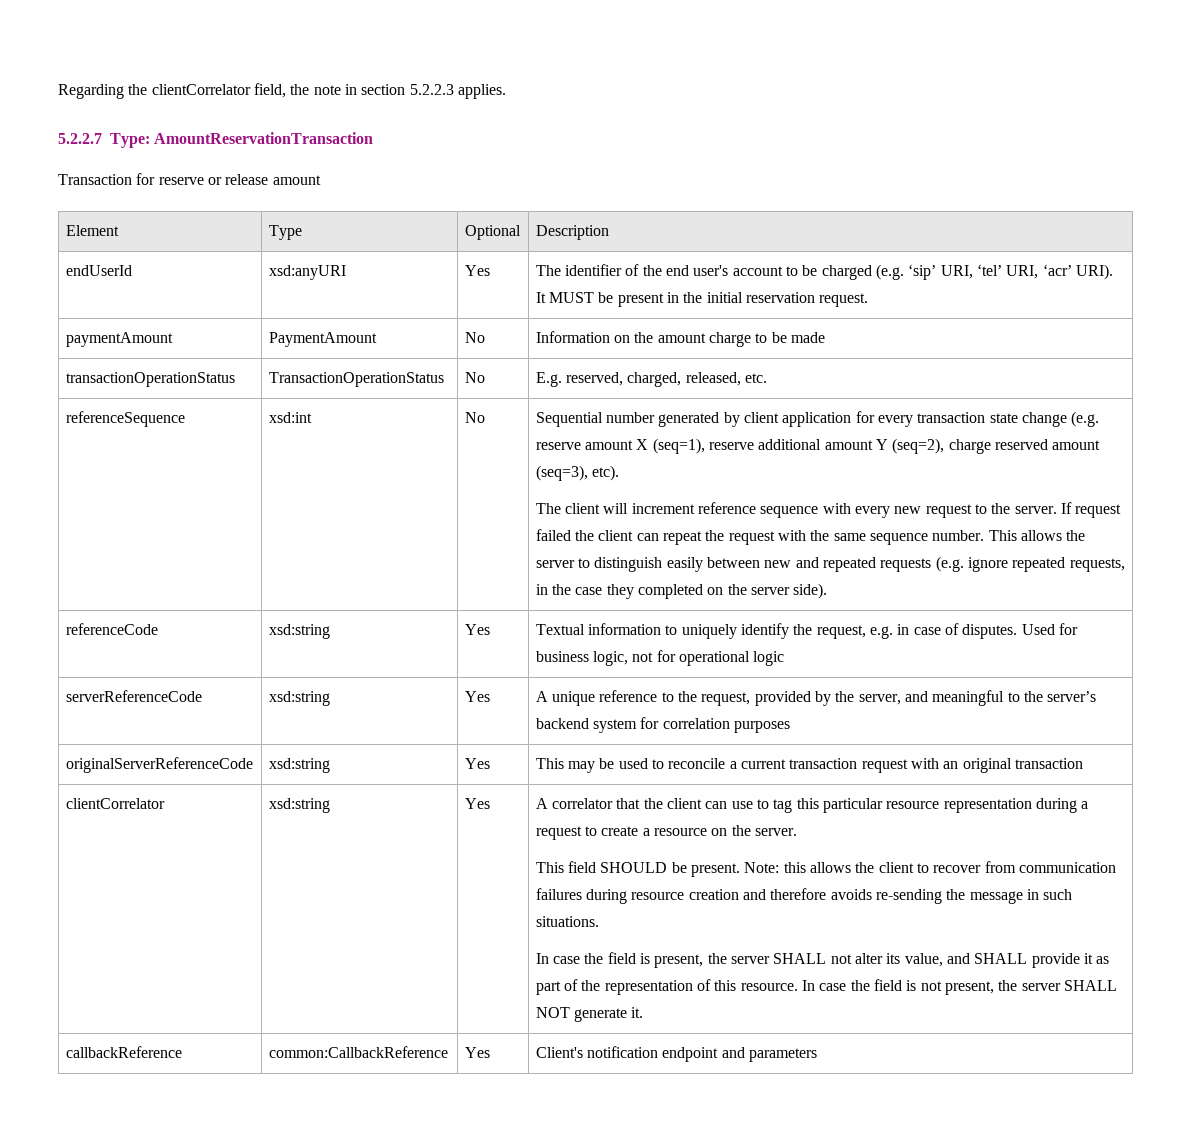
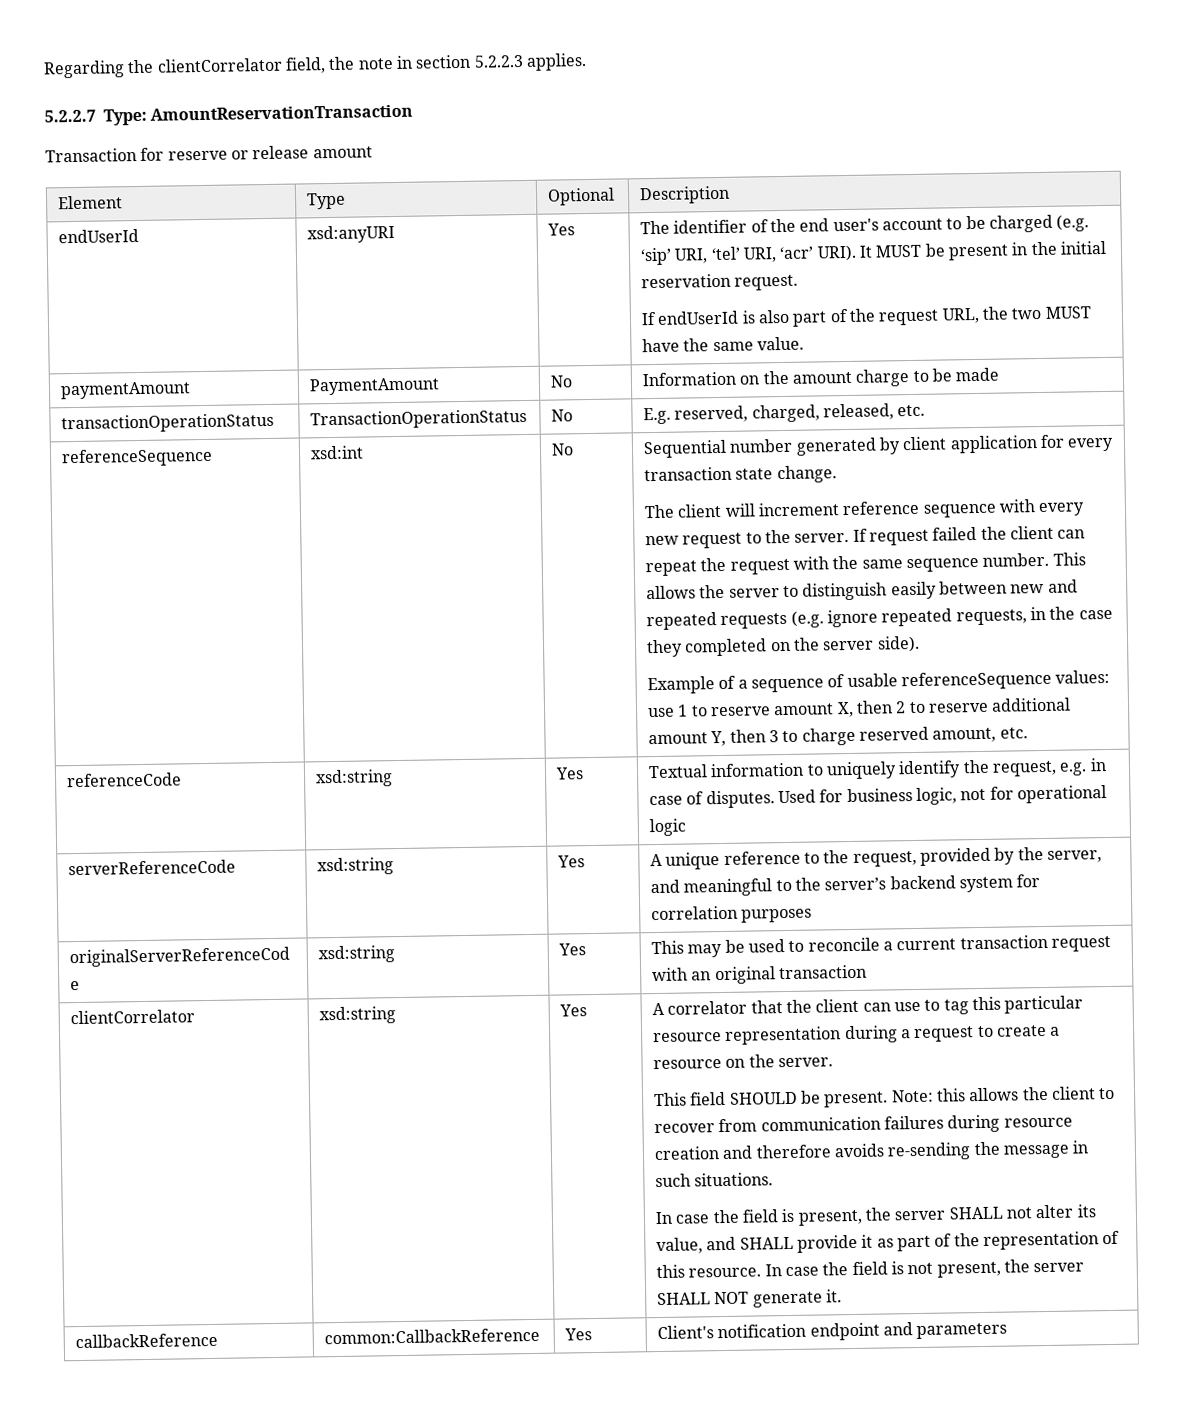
+ If endUserId is also part of the request URL, the two MUST have the same value.
- Sequential number generated by client application for every transaction state change (e.g. reserve amount X (seq=1), reserve additional amount Y (seq=2), charge reserved amount (seq=3), etc).
+ Sequential number generated by client application for every transaction state change.
+ Example of a sequence of usable referenceSequence values: use 1 to reserve amount X, then 2 to reserve additional amount Y, then 3 to charge reserved amount, etc.

